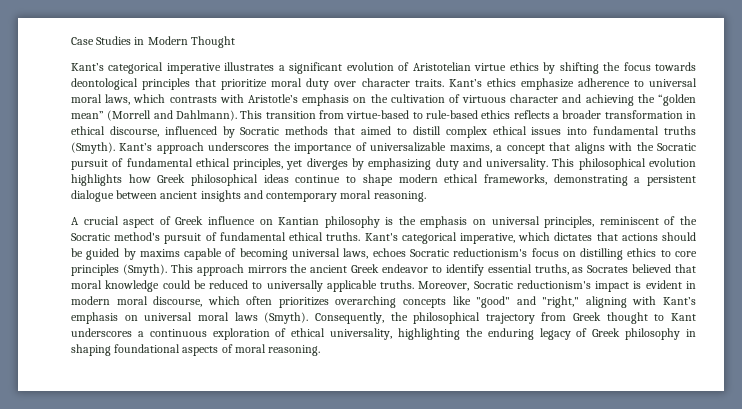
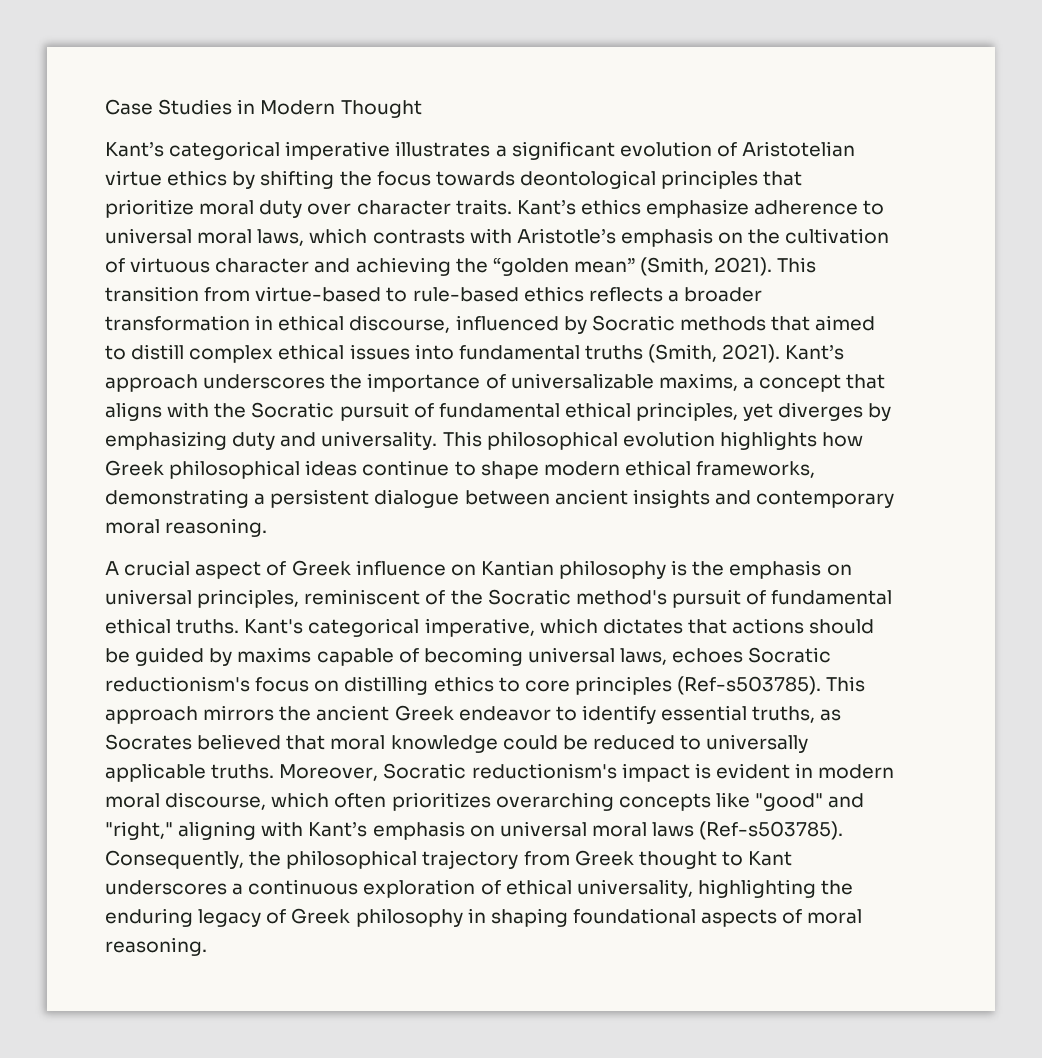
- Kant’s ethics emphasize adherence to universal moral laws, which contrasts with Aristotle’s emphasis on the cultivation of virtuous character and achieving the “golden mean” (Morrell and Dahlmann).
+ Kant’s ethics emphasize adherence to universal moral laws, which contrasts with Aristotle’s emphasis on the cultivation of virtuous character and achieving the “golden mean” (Smith, 2021).
- This transition from virtue-based to rule-based ethics reflects a broader transformation in ethical discourse, influenced by Socratic methods that aimed to distill complex ethical issues into fundamental truths (Smyth).
+ This transition from virtue-based to rule-based ethics reflects a broader transformation in ethical discourse, influenced by Socratic methods that aimed to distill complex ethical issues into fundamental truths (Smith, 2021).
- Kant's categorical imperative, which dictates that actions should be guided by maxims capable of becoming universal laws, echoes Socratic reductionism's focus on distilling ethics to core principles (Smyth).
+ Kant's categorical imperative, which dictates that actions should be guided by maxims capable of becoming universal laws, echoes Socratic reductionism's focus on distilling ethics to core principles (Ref-s503785).
- Moreover, Socratic reductionism's impact is evident in modern moral discourse, which often prioritizes overarching concepts like "good" and "right," aligning with Kant’s emphasis on universal moral laws (Smyth).
+ Moreover, Socratic reductionism's impact is evident in modern moral discourse, which often prioritizes overarching concepts like "good" and "right," aligning with Kant’s emphasis on universal moral laws (Ref-s503785).

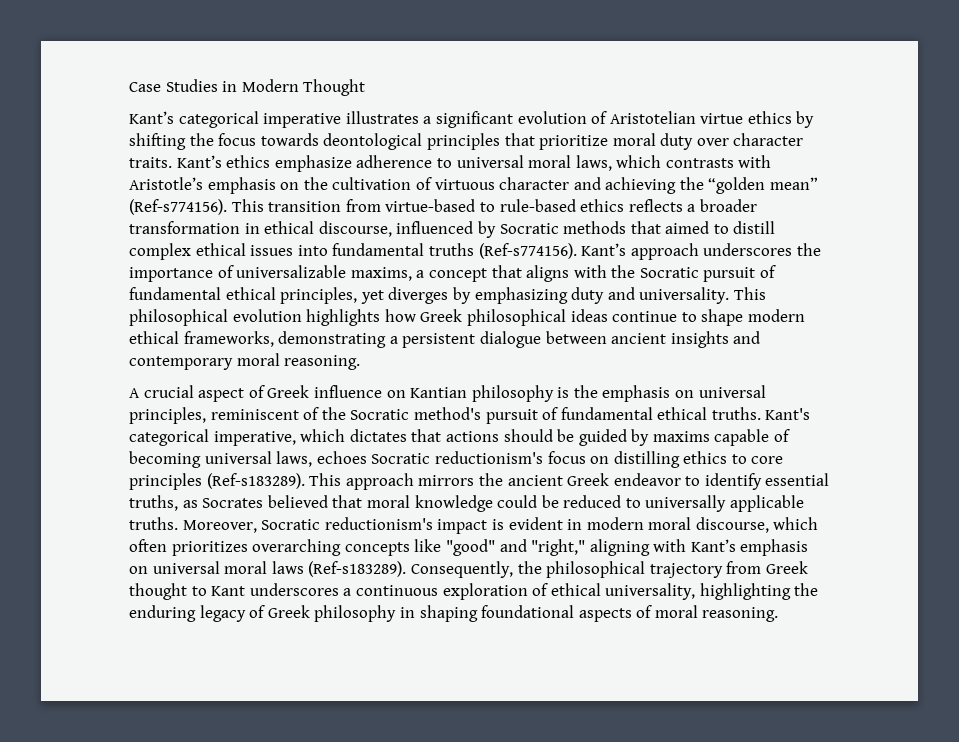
- Kant’s ethics emphasize adherence to universal moral laws, which contrasts with Aristotle’s emphasis on the cultivation of virtuous character and achieving the “golden mean” (Smith, 2021).
+ Kant’s ethics emphasize adherence to universal moral laws, which contrasts with Aristotle’s emphasis on the cultivation of virtuous character and achieving the “golden mean” (Ref-s774156).
- This transition from virtue-based to rule-based ethics reflects a broader transformation in ethical discourse, influenced by Socratic methods that aimed to distill complex ethical issues into fundamental truths (Smith, 2021).
+ This transition from virtue-based to rule-based ethics reflects a broader transformation in ethical discourse, influenced by Socratic methods that aimed to distill complex ethical issues into fundamental truths (Ref-s774156).
- Kant's categorical imperative, which dictates that actions should be guided by maxims capable of becoming universal laws, echoes Socratic reductionism's focus on distilling ethics to core principles (Ref-s503785).
+ Kant's categorical imperative, which dictates that actions should be guided by maxims capable of becoming universal laws, echoes Socratic reductionism's focus on distilling ethics to core principles (Ref-s183289).
- Moreover, Socratic reductionism's impact is evident in modern moral discourse, which often prioritizes overarching concepts like "good" and "right," aligning with Kant’s emphasis on universal moral laws (Ref-s503785).
+ Moreover, Socratic reductionism's impact is evident in modern moral discourse, which often prioritizes overarching concepts like "good" and "right," aligning with Kant’s emphasis on universal moral laws (Ref-s183289).

